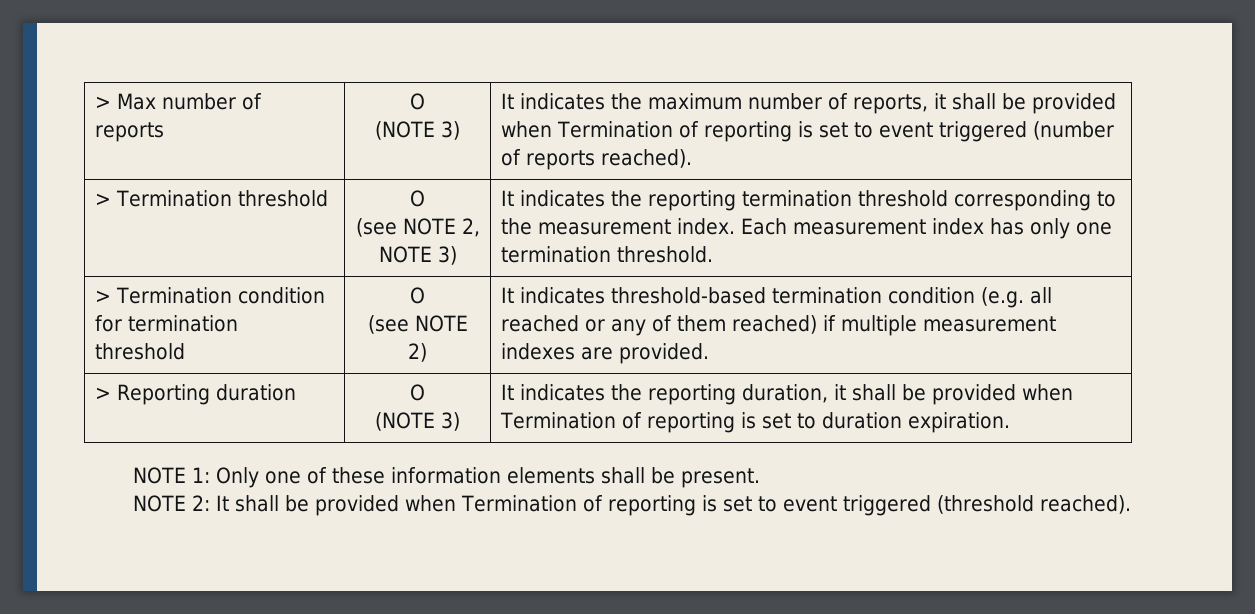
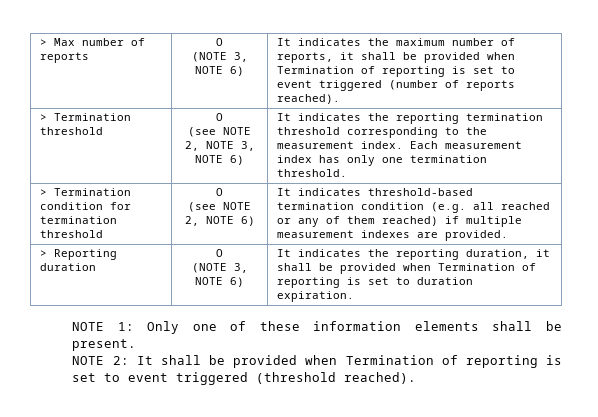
  > Max number of reports | O
- (NOTE 3) | It indicates the maximum number of reports, it shall be provided when Termination of reporting is set to event triggered (number of reports reached).
+ (NOTE 3, NOTE 6) | It indicates the maximum number of reports, it shall be provided when Termination of reporting is set to event triggered (number of reports reached).
  > Termination threshold | O
- (see NOTE 2, NOTE 3) | It indicates the reporting termination threshold corresponding to the measurement index. Each measurement index has only one termination threshold.
+ (see NOTE 2, NOTE 3, NOTE 6) | It indicates the reporting termination threshold corresponding to the measurement index. Each measurement index has only one termination threshold.
  > Termination condition for termination threshold | O
- (see NOTE 2) | It indicates threshold-based termination condition (e.g. all reached or any of them reached) if multiple measurement indexes are provided.
+ (see NOTE 2, NOTE 6) | It indicates threshold-based termination condition (e.g. all reached or any of them reached) if multiple measurement indexes are provided.
  > Reporting duration | O
- (NOTE 3) | It indicates the reporting duration, it shall be provided when Termination of reporting is set to duration expiration.
+ (NOTE 3, NOTE 6) | It indicates the reporting duration, it shall be provided when Termination of reporting is set to duration expiration.

